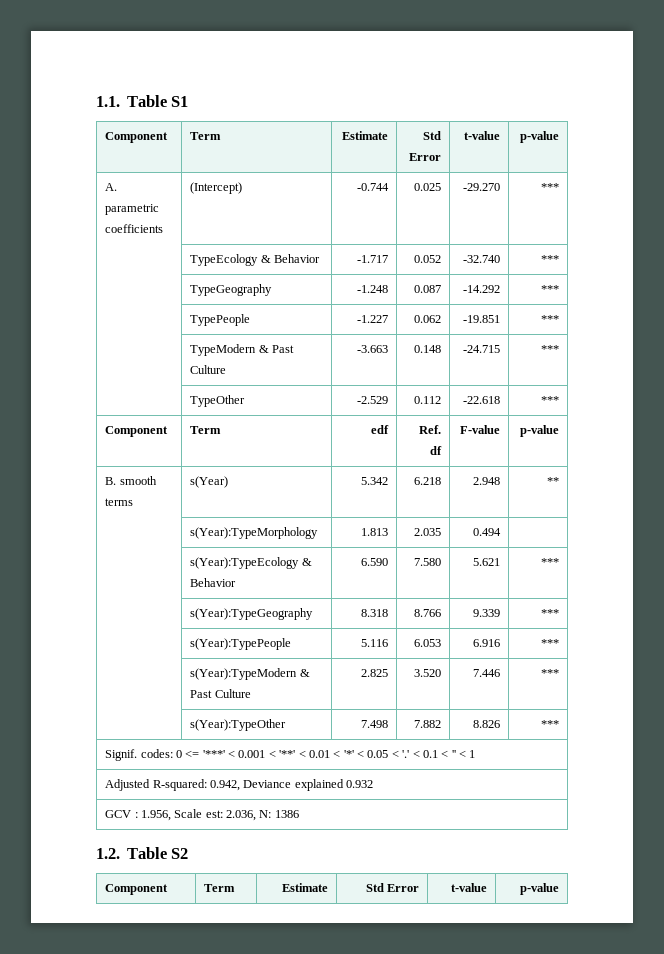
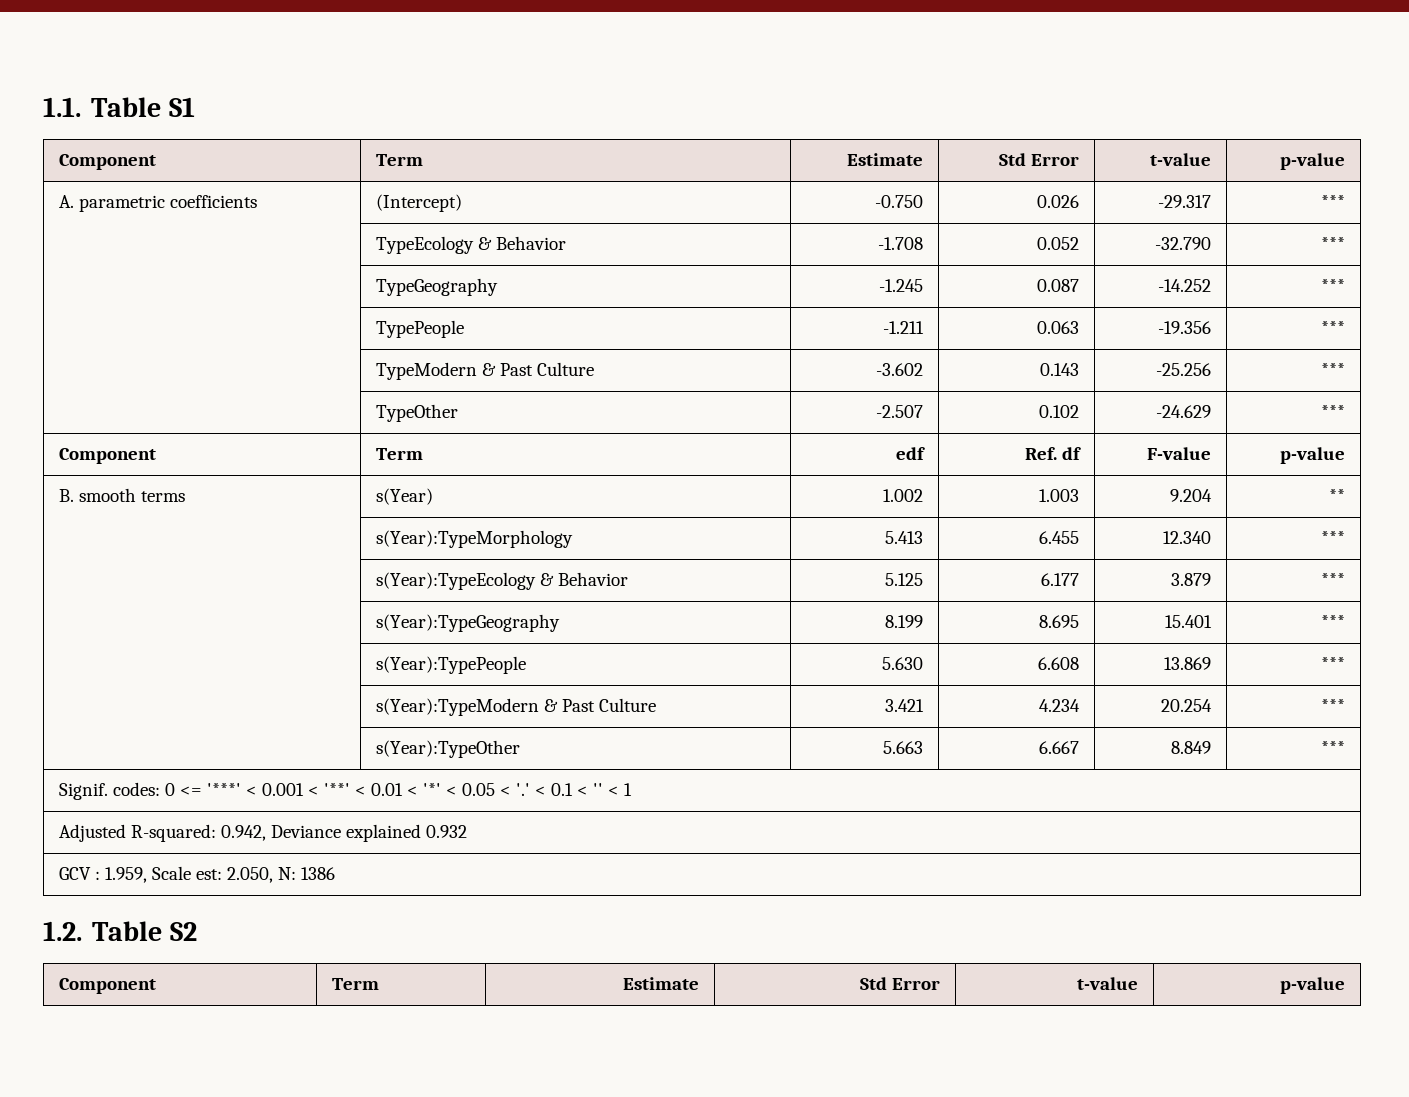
- A. parametric coefficients | (Intercept) | -0.744 | 0.025 | -29.270 | ***
+ A. parametric coefficients | (Intercept) | -0.750 | 0.026 | -29.317 | ***
- | TypeEcology & Behavior | -1.717 | 0.052 | -32.740 | ***
+ | TypeEcology & Behavior | -1.708 | 0.052 | -32.790 | ***
- | TypeGeography | -1.248 | 0.087 | -14.292 | ***
+ | TypeGeography | -1.245 | 0.087 | -14.252 | ***
- | TypePeople | -1.227 | 0.062 | -19.851 | ***
+ | TypePeople | -1.211 | 0.063 | -19.356 | ***
- | TypeModern & Past Culture | -3.663 | 0.148 | -24.715 | ***
+ | TypeModern & Past Culture | -3.602 | 0.143 | -25.256 | ***
- | TypeOther | -2.529 | 0.112 | -22.618 | ***
+ | TypeOther | -2.507 | 0.102 | -24.629 | ***
- B. smooth terms | s(Year) | 5.342 | 6.218 | 2.948 | **
+ B. smooth terms | s(Year) | 1.002 | 1.003 | 9.204 | **
- | s(Year):TypeMorphology | 1.813 | 2.035 | 0.494 |
+ | s(Year):TypeMorphology | 5.413 | 6.455 | 12.340 | ***
- | s(Year):TypeEcology & Behavior | 6.590 | 7.580 | 5.621 | ***
+ | s(Year):TypeEcology & Behavior | 5.125 | 6.177 | 3.879 | ***
- | s(Year):TypeGeography | 8.318 | 8.766 | 9.339 | ***
+ | s(Year):TypeGeography | 8.199 | 8.695 | 15.401 | ***
- | s(Year):TypePeople | 5.116 | 6.053 | 6.916 | ***
+ | s(Year):TypePeople | 5.630 | 6.608 | 13.869 | ***
- | s(Year):TypeModern & Past Culture | 2.825 | 3.520 | 7.446 | ***
+ | s(Year):TypeModern & Past Culture | 3.421 | 4.234 | 20.254 | ***
- | s(Year):TypeOther | 7.498 | 7.882 | 8.826 | ***
+ | s(Year):TypeOther | 5.663 | 6.667 | 8.849 | ***
- GCV : 1.956, Scale est: 2.036, N: 1386
+ GCV : 1.959, Scale est: 2.050, N: 1386

